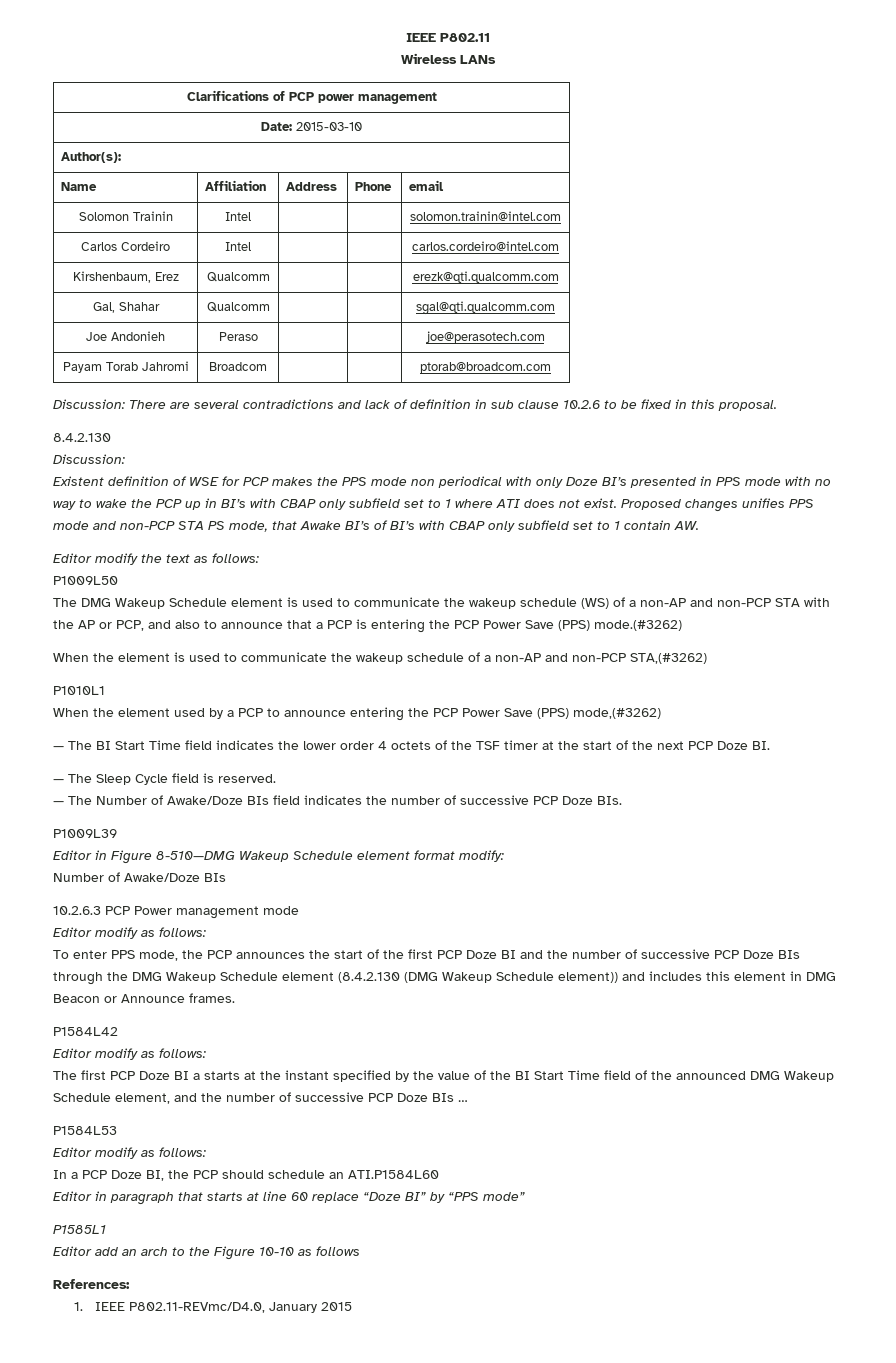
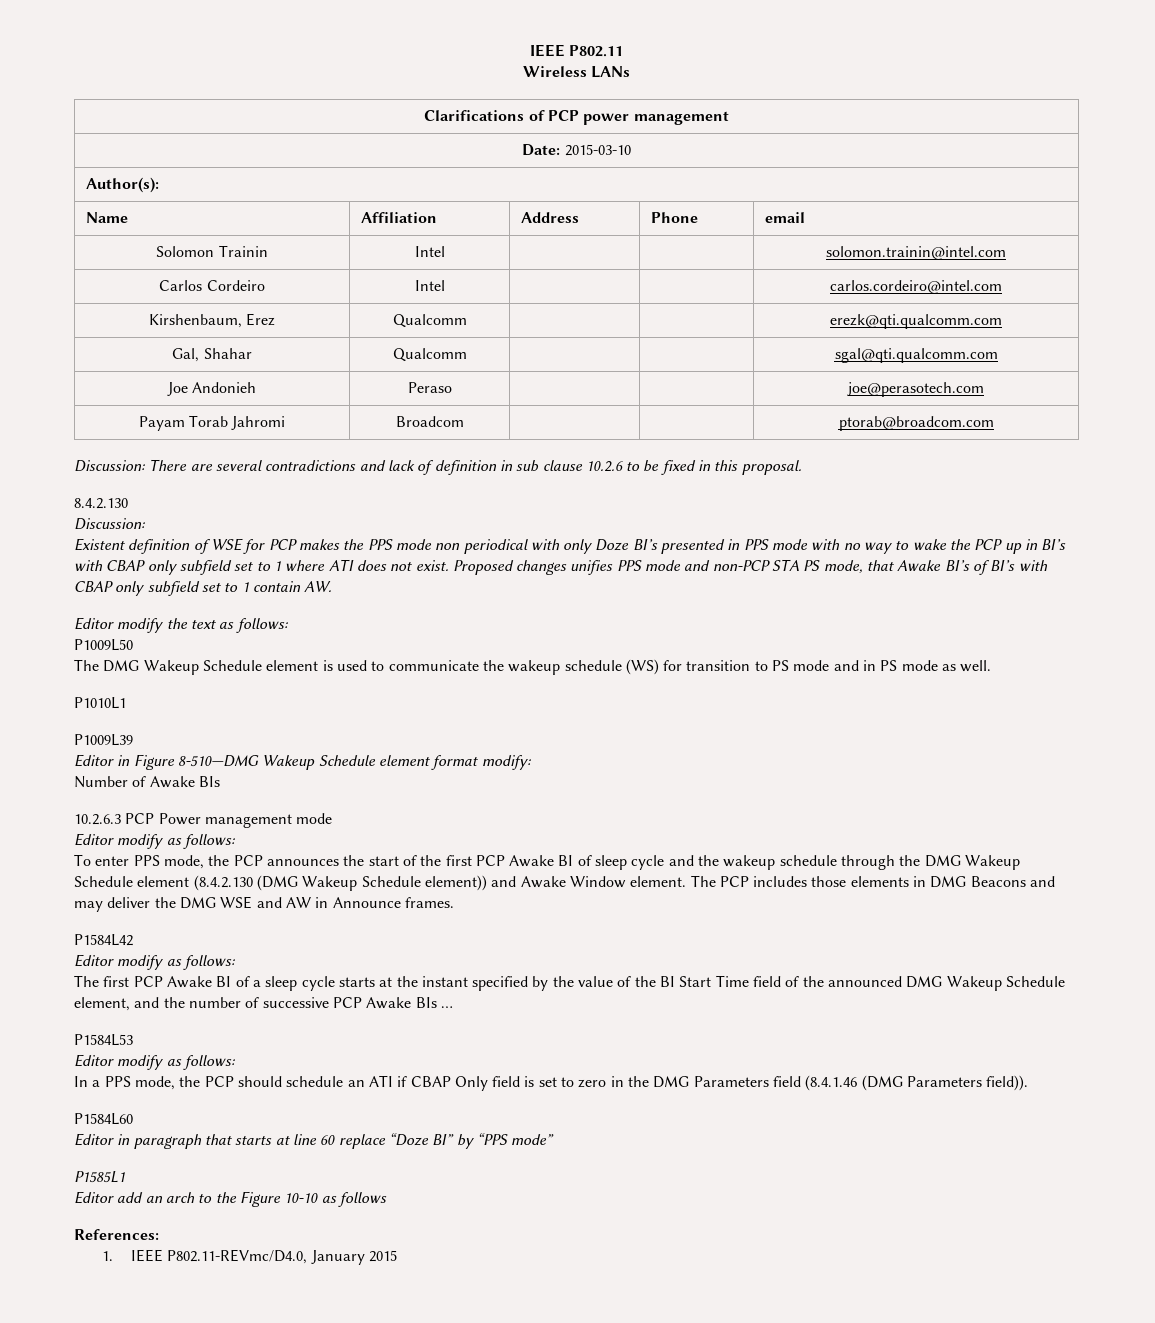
- The DMG Wakeup Schedule element is used to communicate the wakeup schedule (WS) of a non-AP and non-PCP STA with the AP or PCP, and also to announce that a PCP is entering the PCP Power Save (PPS) mode.(#3262)
- When the element is used to communicate the wakeup schedule of a non-AP and non-PCP STA,(#3262)
+ The DMG Wakeup Schedule element is used to communicate the wakeup schedule (WS) for transition to PS mode and in PS mode as well.
  P1010L1
- When the element used by a PCP to announce entering the PCP Power Save (PPS) mode,(#3262)
- — The BI Start Time field indicates the lower order 4 octets of the TSF timer at the start of the next PCP Doze BI.
- — The Sleep Cycle field is reserved.
- — The Number of Awake/Doze BIs field indicates the number of successive PCP Doze BIs.
  Editor in Figure 8-510—DMG Wakeup Schedule element format modify:
- Number of Awake/Doze BIs
+ Number of Awake BIs
- To enter PPS mode, the PCP announces the start of the first PCP Doze BI and the number of successive PCP Doze BIs through the DMG Wakeup Schedule element (8.4.2.130 (DMG Wakeup Schedule element)) and includes this element in DMG Beacon or Announce frames.
+ To enter PPS mode, the PCP announces the start of the first PCP Awake BI of sleep cycle and the wakeup schedule through the DMG Wakeup Schedule element (8.4.2.130 (DMG Wakeup Schedule element)) and Awake Window element. The PCP includes those elements in DMG Beacons and may deliver the DMG WSE and AW in Announce frames.
- The first PCP Doze BI a starts at the instant specified by the value of the BI Start Time field of the announced DMG Wakeup Schedule element, and the number of successive PCP Doze BIs …
+ The first PCP Awake BI of a sleep cycle starts at the instant specified by the value of the BI Start Time field of the announced DMG Wakeup Schedule element, and the number of successive PCP Awake BIs …
- In a PCP Doze BI, the PCP should schedule an ATI.P1584L60
+ In a PPS mode, the PCP should schedule an ATI if CBAP Only field is set to zero in the DMG Parameters field (8.4.1.46 (DMG Parameters field)).
+ P1584L60

